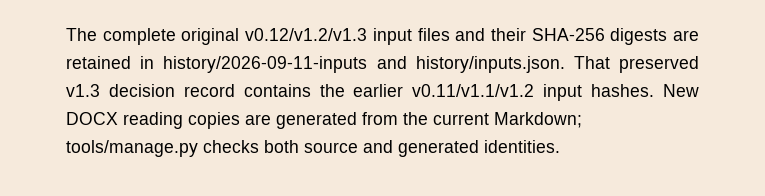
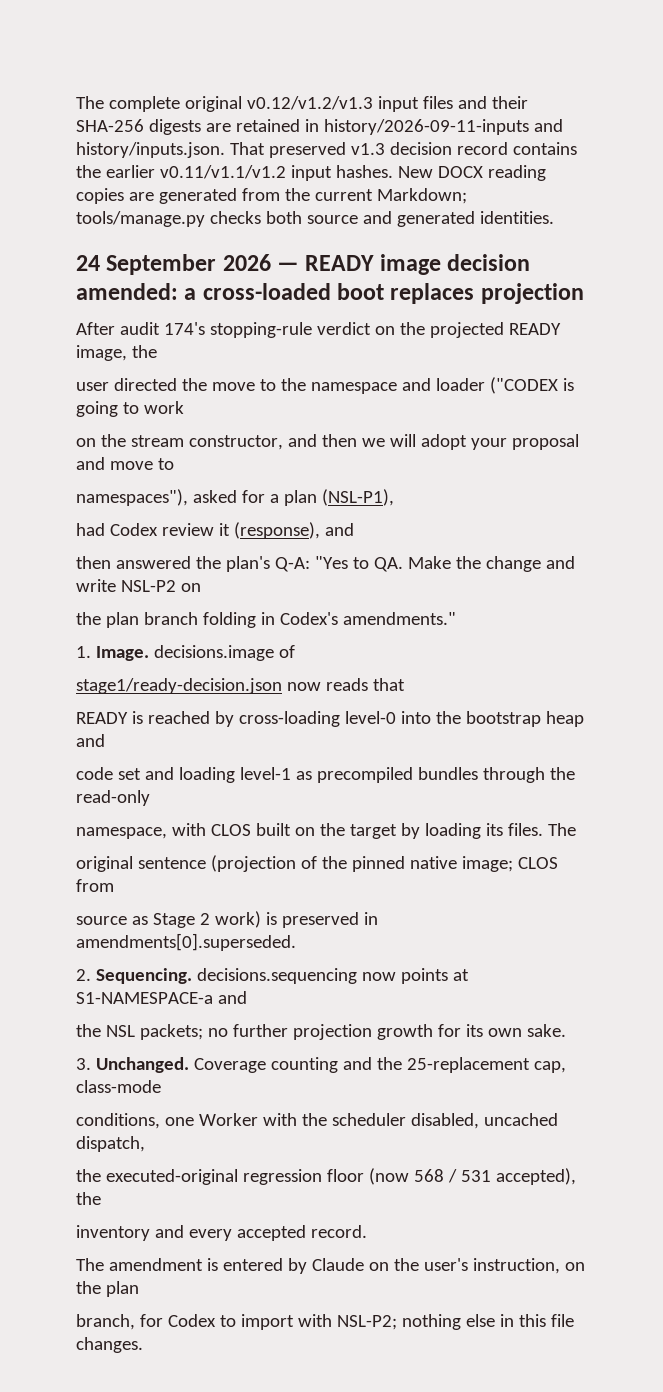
+ 24 September 2026 — READY image decision amended: a cross-loaded boot replaces projection
+ After audit 174's stopping-rule verdict on the projected READY image, the
+ user directed the move to the namespace and loader ("CODEX is going to work
+ on the stream constructor, and then we will adopt your proposal and move to
+ namespaces"), asked for a plan (NSL-P1),
+ had Codex review it (response), and
+ then answered the plan's Q-A: "Yes to QA. Make the change and write NSL-P2 on
+ the plan branch folding in Codex's amendments."
+ 1. Image. decisions.image of
+ stage1/ready-decision.json now reads that
+ READY is reached by cross-loading level-0 into the bootstrap heap and
+ code set and loading level-1 as precompiled bundles through the read-only
+ namespace, with CLOS built on the target by loading its files. The
+ original sentence (projection of the pinned native image; CLOS from
+ source as Stage 2 work) is preserved in amendments[0].superseded.
+ 2. Sequencing. decisions.sequencing now points at S1-NAMESPACE-a and
+ the NSL packets; no further projection growth for its own sake.
+ 3. Unchanged. Coverage counting and the 25-replacement cap, class-mode
+ conditions, one Worker with the scheduler disabled, uncached dispatch,
+ the executed-original regression floor (now 568 / 531 accepted), the
+ inventory and every accepted record.
+ The amendment is entered by Claude on the user's instruction, on the plan
+ branch, for Codex to import with NSL-P2; nothing else in this file changes.

